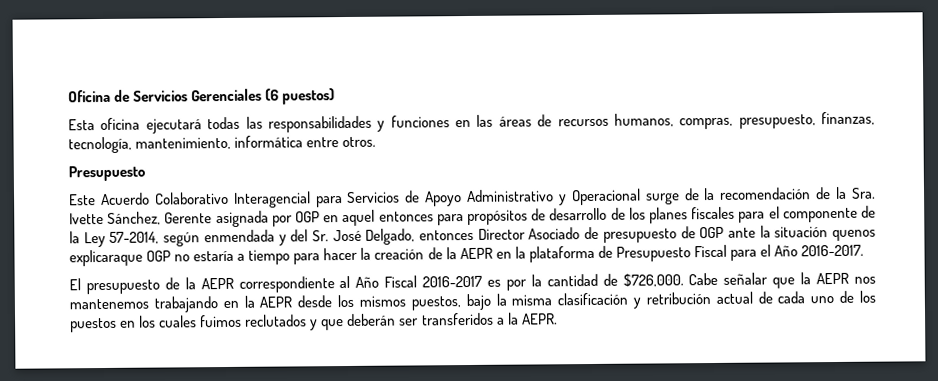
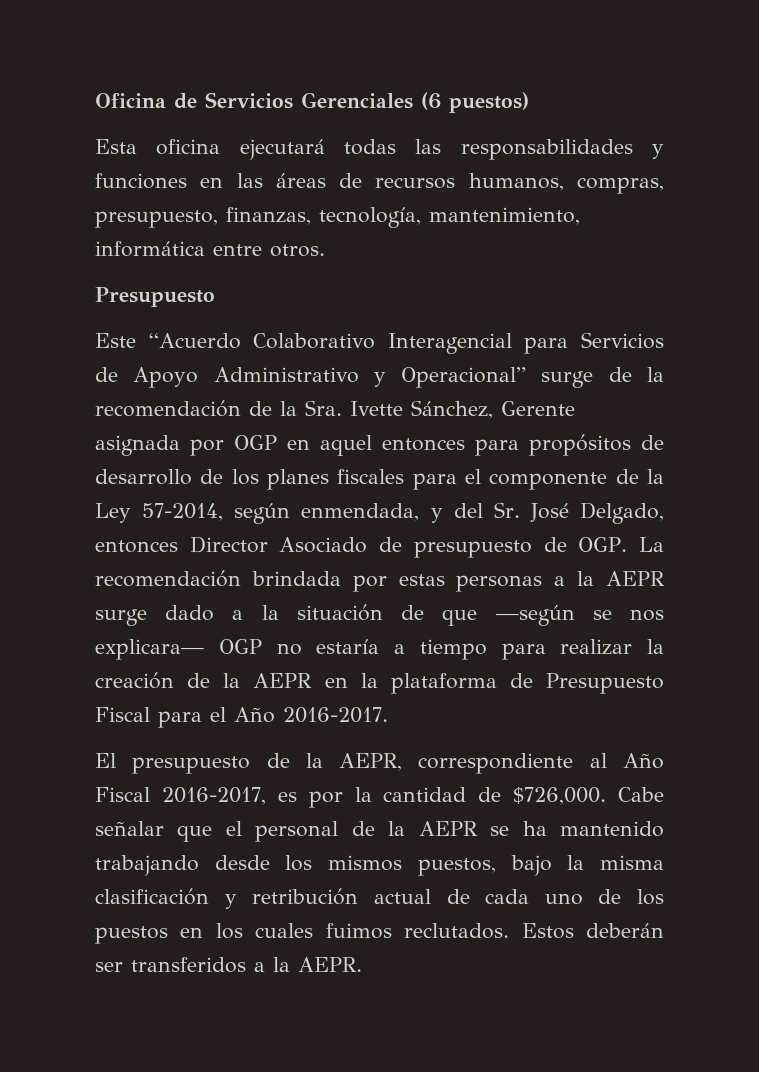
- Este Acuerdo Colaborativo Interagencial para Servicios de Apoyo Administrativo y Operacional surge de la recomendación de la Sra. Ivette Sánchez, Gerente asignada por OGP en aquel entonces para propósitos de desarrollo de los planes fiscales para el componente de la Ley 57-2014, según enmendada y del Sr. José Delgado, entonces Director Asociado de presupuesto de OGP ante la situación quenos explicaraque OGP no estaría a tiempo para hacer la creación de la AEPR en la plataforma de Presupuesto Fiscal para el Año 2016-2017.
+ Este “Acuerdo Colaborativo Interagencial para Servicios de Apoyo Administrativo y Operacional” surge de la recomendación de la Sra. Ivette Sánchez, Gerente asignada por OGP en aquel entonces para propósitos de desarrollo de los planes fiscales para el componente de la Ley 57-2014, según enmendada, y del Sr. José Delgado, entonces Director Asociado de presupuesto de OGP. La recomendación brindada por estas personas a la AEPR surge dado a la situación de que —según se nos explicara— OGP no estaría a tiempo para realizar la creación de la AEPR en la plataforma de Presupuesto Fiscal para el Año 2016-2017.
- El presupuesto de la AEPR correspondiente al Año Fiscal 2016-2017 es por la cantidad de $726,000.
+ El presupuesto de la AEPR, correspondiente al Año Fiscal 2016-2017, es por la cantidad de $726,000.
- Cabe señalar que la AEPR nos mantenemos trabajando en la AEPR desde los mismos puestos, bajo la misma clasificación y retribución actual de cada uno de los puestos en los cuales fuimos reclutados y que deberán ser transferidos a la AEPR.
+ Cabe señalar que el personal de la AEPR se ha mantenido trabajando desde los mismos puestos, bajo la misma clasificación y retribución actual de cada uno de los puestos en los cuales fuimos reclutados. Estos deberán ser transferidos a la AEPR.

